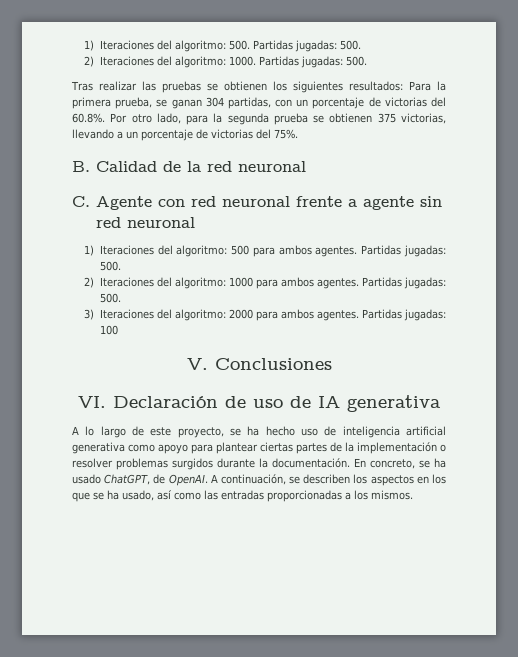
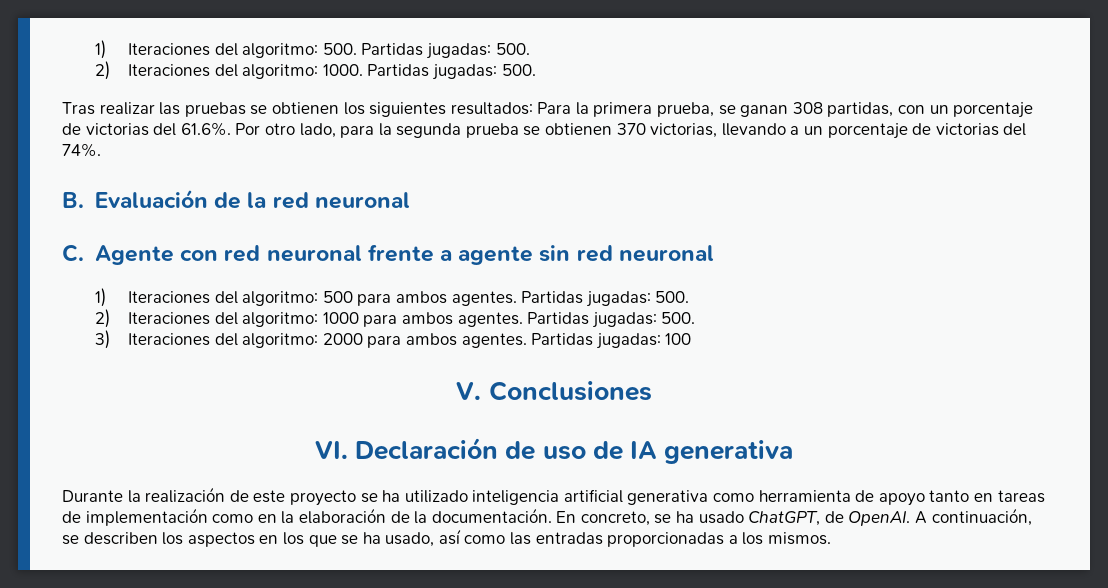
- Tras realizar las pruebas se obtienen los siguientes resultados: Para la primera prueba, se ganan 304 partidas, con un porcentaje de victorias del 60.8%. Por otro lado, para la segunda prueba se obtienen 375 victorias, llevando a un porcentaje de victorias del 75%.
+ Tras realizar las pruebas se obtienen los siguientes resultados: Para la primera prueba, se ganan 308 partidas, con un porcentaje de victorias del 61.6%. Por otro lado, para la segunda prueba se obtienen 370 victorias, llevando a un porcentaje de victorias del 74%.
- B. Calidad de la red neuronal
+ B. Evaluación de la red neuronal
- A lo largo de este proyecto, se ha hecho uso de inteligencia artificial generativa como apoyo para plantear ciertas partes de la implementación o resolver problemas surgidos durante la documentación.
+ Durante la realización de este proyecto se ha utilizado inteligencia artificial generativa como herramienta de apoyo tanto en tareas de implementación como en la elaboración de la documentación.

